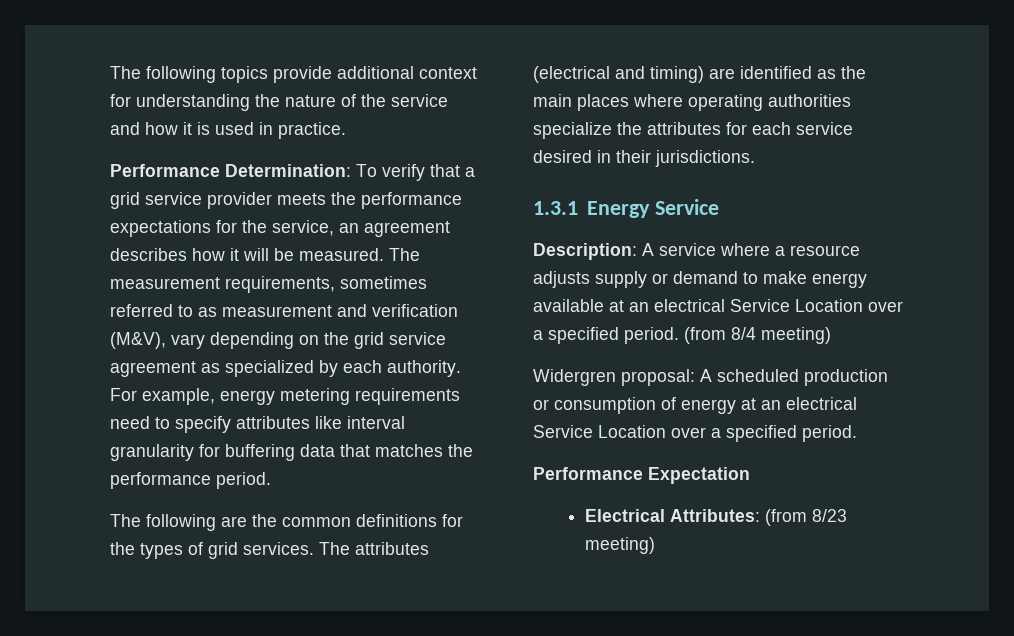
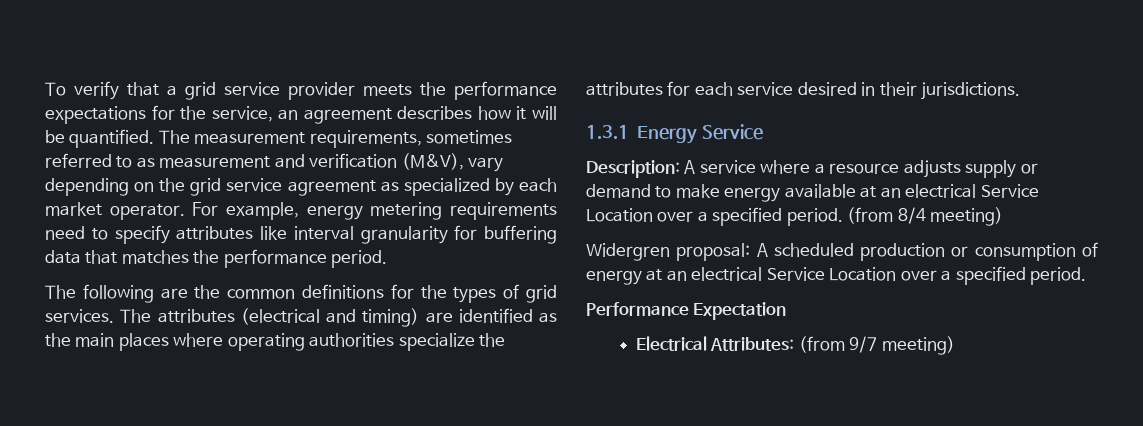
- The following topics provide additional context for understanding the nature of the service and how it is used in practice.
- Performance Determination: To verify that a grid service provider meets the performance expectations for the service, an agreement describes how it will be measured.
+ To verify that a grid service provider meets the performance expectations for the service, an agreement describes how it will be quantified.
- The measurement requirements, sometimes referred to as measurement and verification (M&V), vary depending on the grid service agreement as specialized by each authority.
+ The measurement requirements, sometimes referred to as measurement and verification (M&V), vary depending on the grid service agreement as specialized by each market operator.
- Electrical Attributes: (from 8/23 meeting)
+ Electrical Attributes: (from 9/7 meeting)

